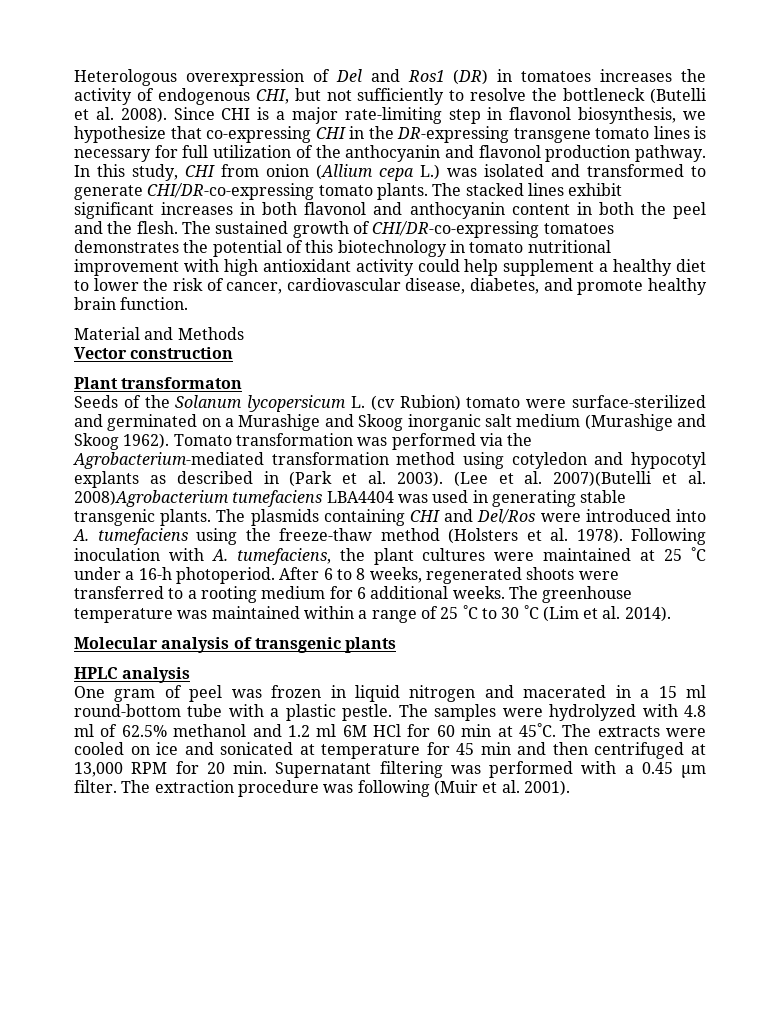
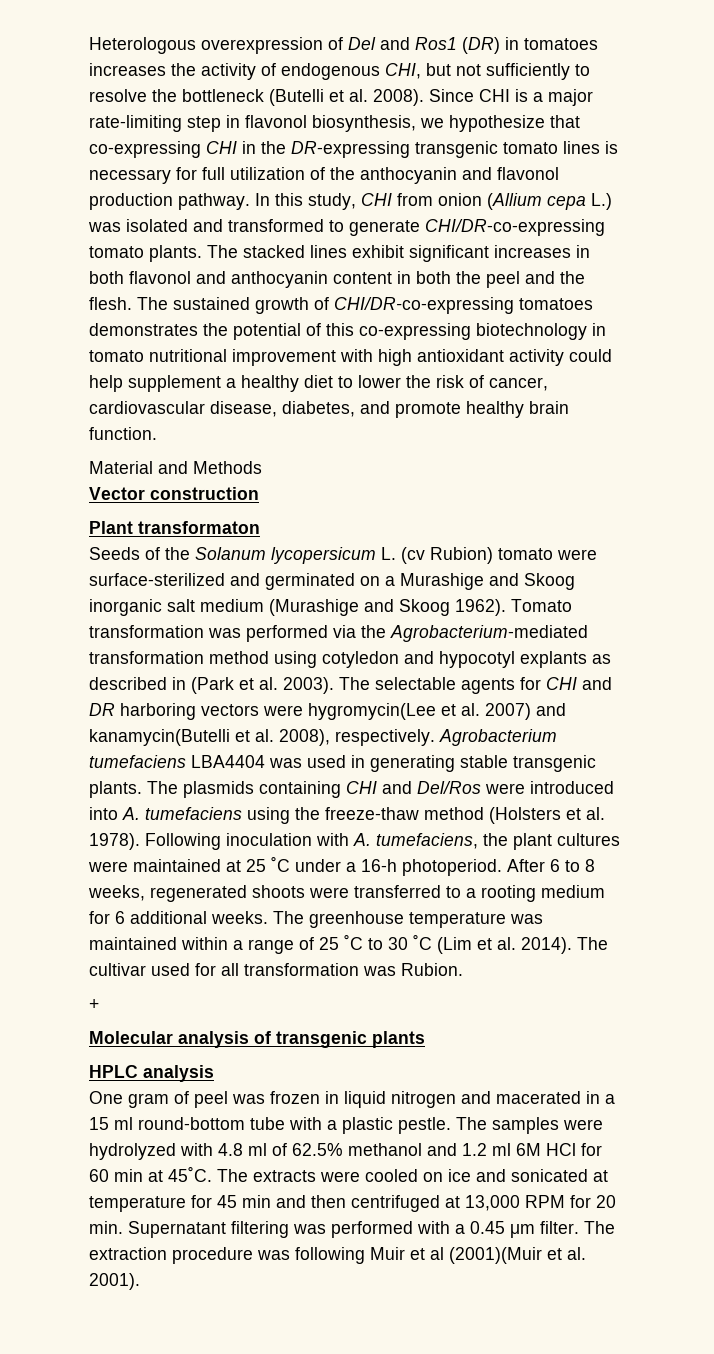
- Since CHI is a major rate-limiting step in flavonol biosynthesis, we hypothesize that co-expressing CHI in the DR-expressing transgene tomato lines is necessary for full utilization of the anthocyanin and flavonol production pathway.
+ Since CHI is a major rate-limiting step in flavonol biosynthesis, we hypothesize that co-expressing CHI in the DR-expressing transgenic tomato lines is necessary for full utilization of the anthocyanin and flavonol production pathway.
- The sustained growth of CHI/DR-co-expressing tomatoes demonstrates the potential of this biotechnology in tomato nutritional improvement with high antioxidant activity could help supplement a healthy diet to lower the risk of cancer, cardiovascular disease, diabetes, and promote healthy brain function.
+ The sustained growth of CHI/DR-co-expressing tomatoes demonstrates the potential of this co-expressing biotechnology in tomato nutritional improvement with high antioxidant activity could help supplement a healthy diet to lower the risk of cancer, cardiovascular disease, diabetes, and promote healthy brain function.
- (Lee et al. 2007)(Butelli et al. 2008)Agrobacterium tumefaciens LBA4404 was used in generating stable transgenic plants.
+ The selectable agents for CHI and DR harboring vectors were hygromycin(Lee et al. 2007) and kanamycin(Butelli et al. 2008), respectively. Agrobacterium tumefaciens LBA4404 was used in generating stable transgenic plants.
+ The cultivar used for all transformation was Rubion.
+ +
- The extraction procedure was following (Muir et al. 2001).
+ The extraction procedure was following Muir et al (2001)(Muir et al. 2001).

